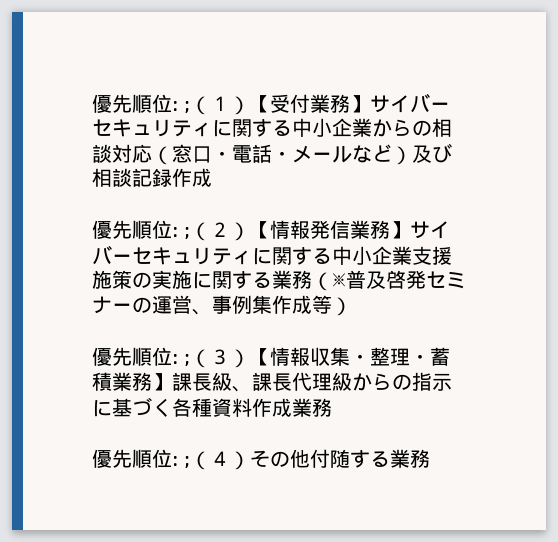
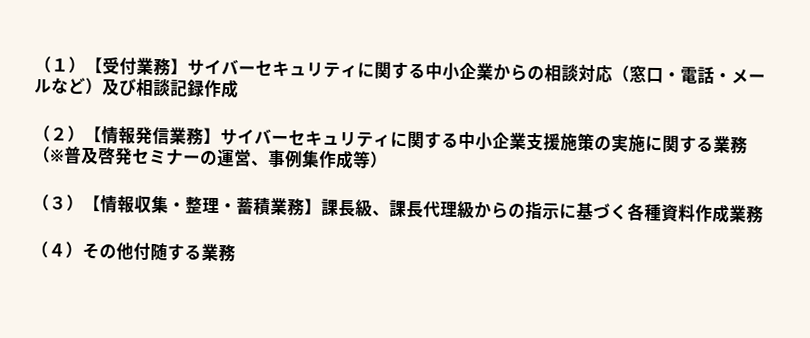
- 優先順位: ;（１）【受付業務】サイバーセキュリティに関する中小企業からの相談対応（窓口・電話・メールなど）及び相談記録作成
+ （１）【受付業務】サイバーセキュリティに関する中小企業からの相談対応（窓口・電話・メールなど）及び相談記録作成
- 優先順位: ;（２）【情報発信業務】サイバーセキュリティに関する中小企業支援施策の実施に関する業務（※普及啓発セミナーの運営、事例集作成等）
+ （２）【情報発信業務】サイバーセキュリティに関する中小企業支援施策の実施に関する業務（※普及啓発セミナーの運営、事例集作成等）
- 優先順位: ;（３）【情報収集・整理・蓄積業務】課長級、課長代理級からの指示に基づく各種資料作成業務
+ （３）【情報収集・整理・蓄積業務】課長級、課長代理級からの指示に基づく各種資料作成業務
- 優先順位: ;（４）その他付随する業務
+ （４）その他付随する業務

